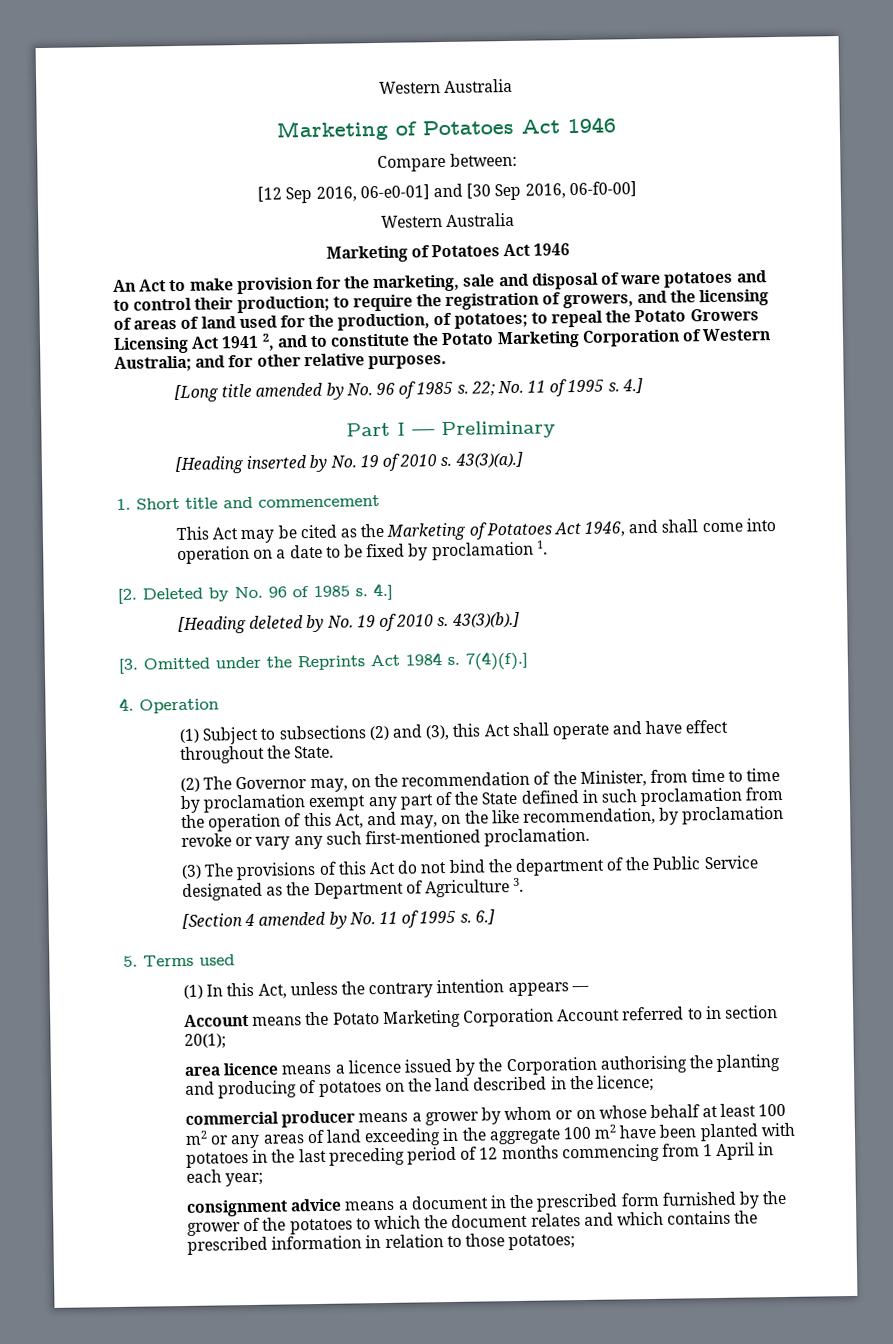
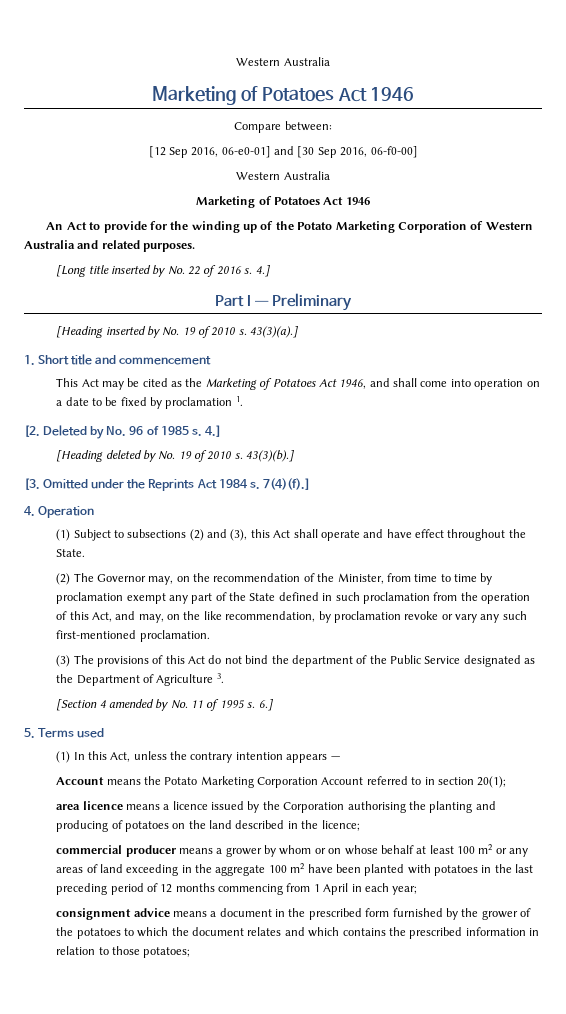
- An Act to make provision for the marketing, sale and disposal of ware potatoes and to control their production; to require the registration of growers, and the licensing of areas of land used for the production, of potatoes; to repeal the Potato Growers Licensing Act 1941 2, and to constitute the Potato Marketing Corporation of Western Australia; and for other relative purposes.
+ An Act to provide for the winding up of the Potato Marketing Corporation of Western Australia and related purposes.
- [Long title amended by No. 96 of 1985 s. 22; No. 11 of 1995 s.
+ [Long title inserted by No. 22 of 2016 s.

